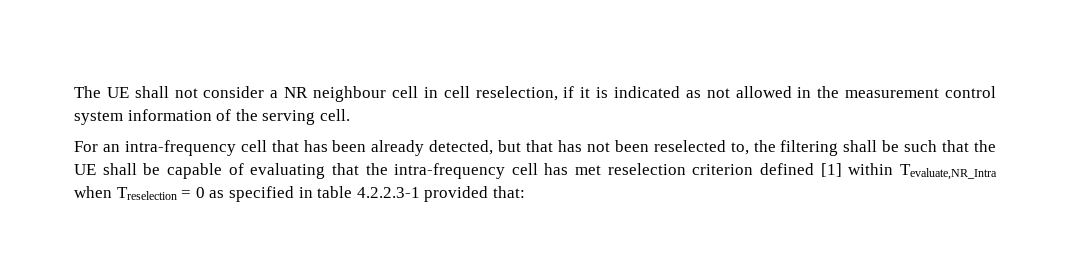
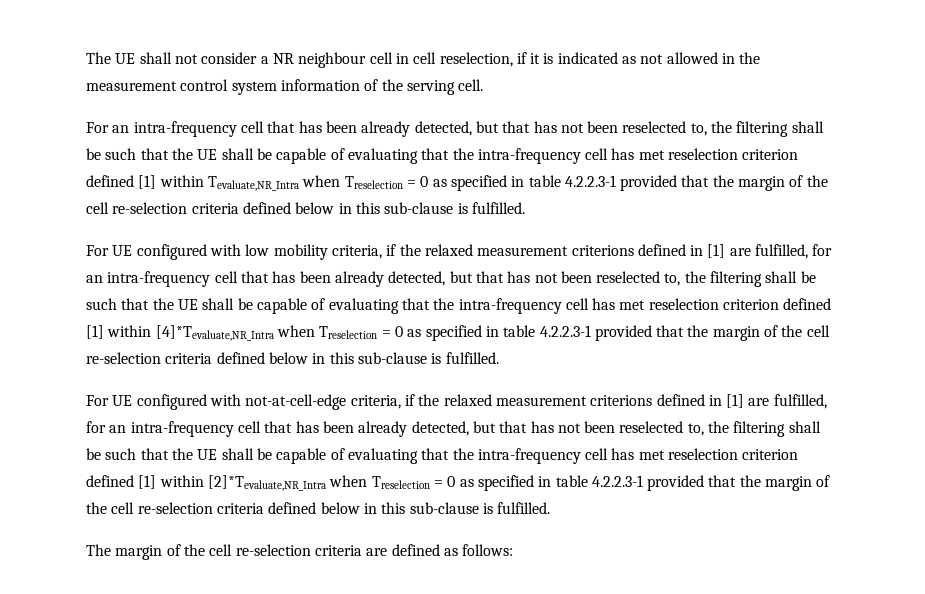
- For an intra-frequency cell that has been already detected, but that has not been reselected to, the filtering shall be such that the UE shall be capable of evaluating that the intra-frequency cell has met reselection criterion defined [1] within Tevaluate,NR_Intra when Treselection = 0 as specified in table 4.2.2.3-1 provided that:
+ For an intra-frequency cell that has been already detected, but that has not been reselected to, the filtering shall be such that the UE shall be capable of evaluating that the intra-frequency cell has met reselection criterion defined [1] within Tevaluate,NR_Intra when Treselection = 0 as specified in table 4.2.2.3-1 provided that the margin of the cell re-selection criteria defined below in this sub-clause is fulfilled.
+ For UE configured with low mobility criteria, if the relaxed measurement criterions defined in [1] are fulfilled, for an intra-frequency cell that has been already detected, but that has not been reselected to, the filtering shall be such that the UE shall be capable of evaluating that the intra-frequency cell has met reselection criterion defined [1] within [4]*Tevaluate,NR_Intra when Treselection = 0 as specified in table 4.2.2.3-1 provided that the margin of the cell re-selection criteria defined below in this sub-clause is fulfilled.
+ For UE configured with not-at-cell-edge criteria, if the relaxed measurement criterions defined in [1] are fulfilled, for an intra-frequency cell that has been already detected, but that has not been reselected to, the filtering shall be such that the UE shall be capable of evaluating that the intra-frequency cell has met reselection criterion defined [1] within [2]*Tevaluate,NR_Intra when Treselection = 0 as specified in table 4.2.2.3-1 provided that the margin of the cell re-selection criteria defined below in this sub-clause is fulfilled.
+ The margin of the cell re-selection criteria are defined as follows:

